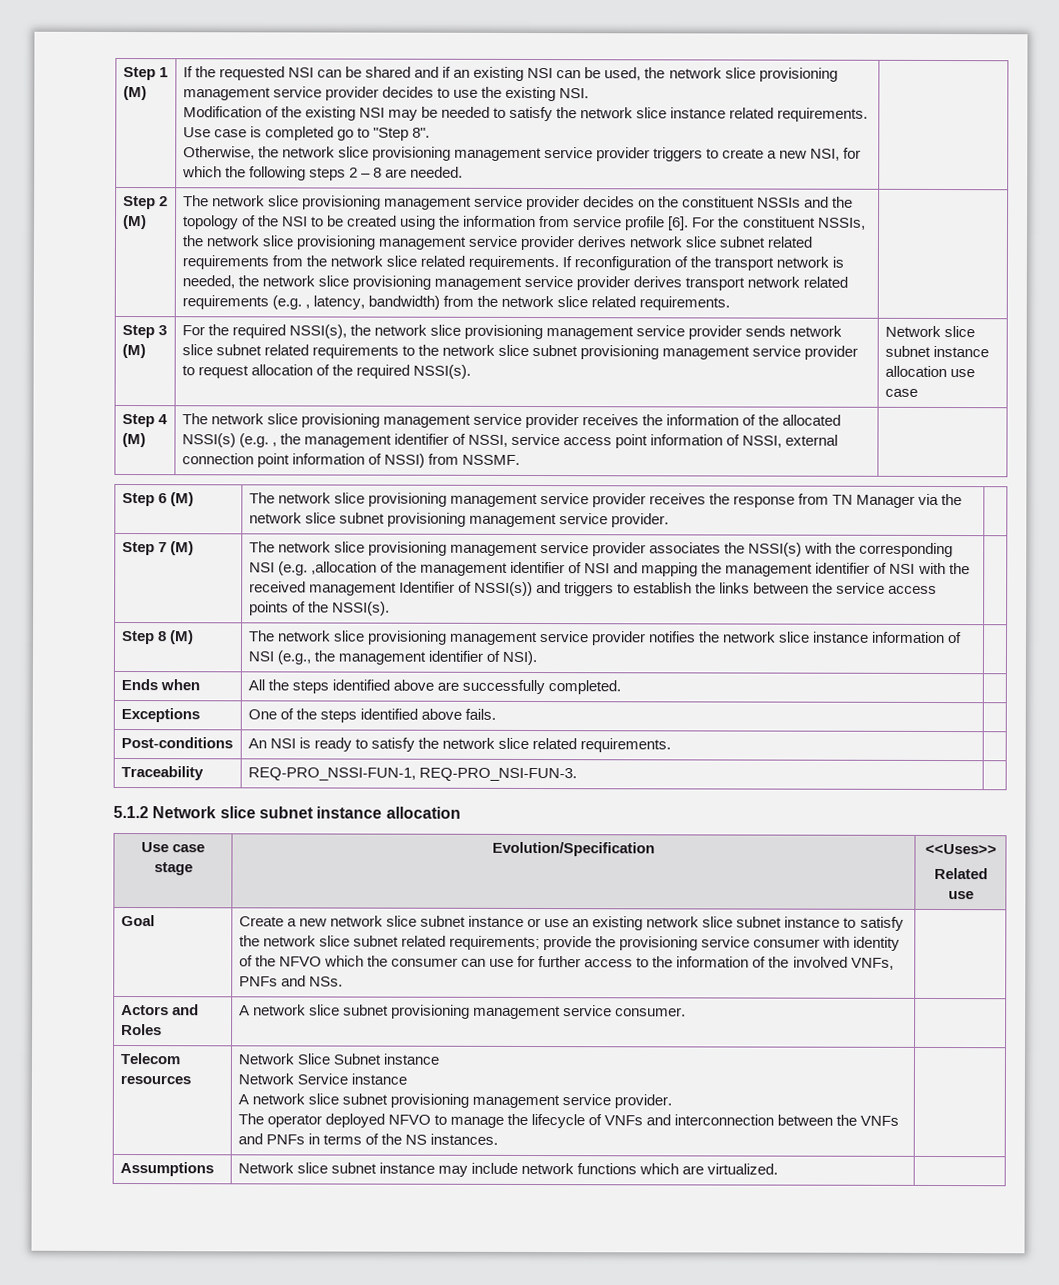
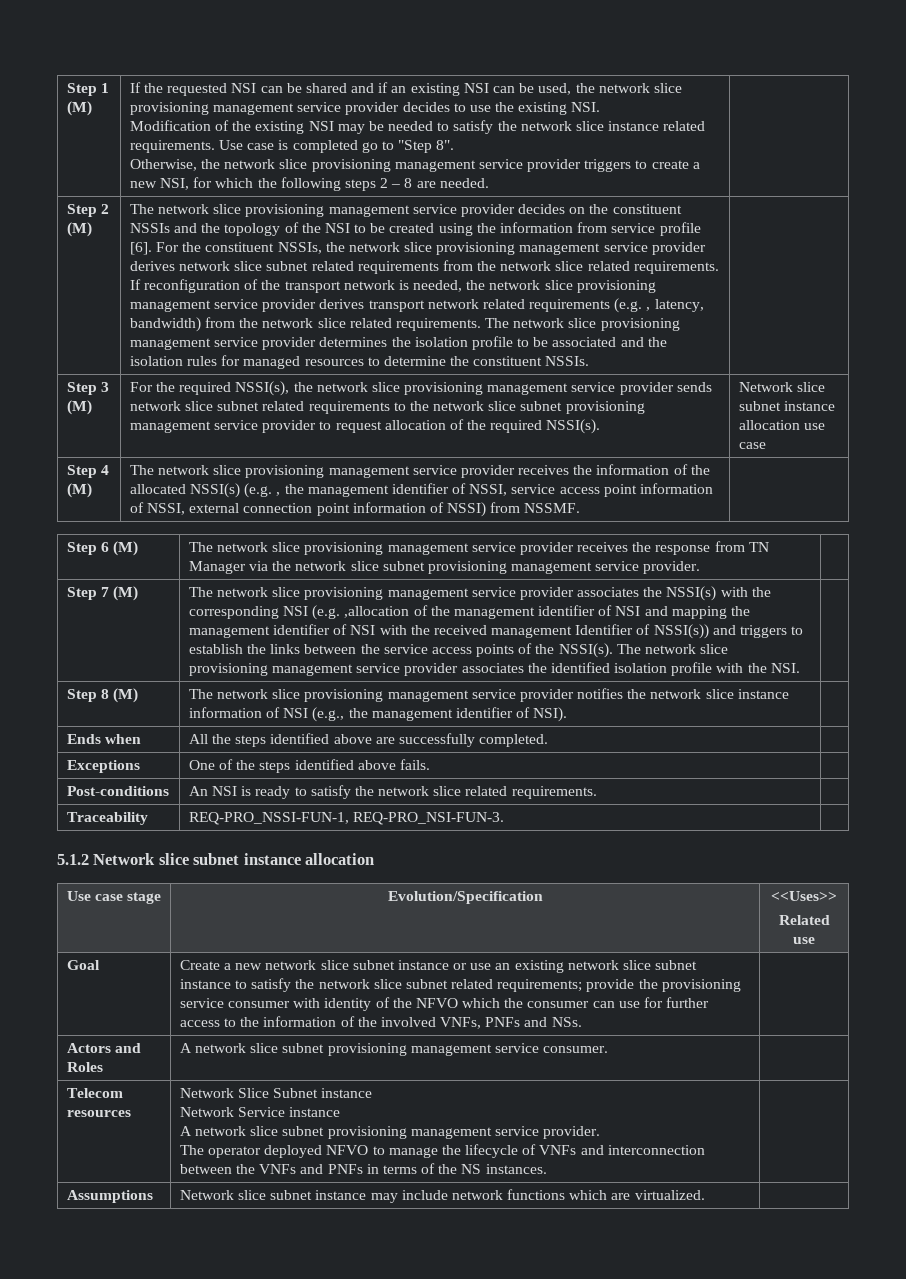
+ The network slice provisioning management service provider determines the isolation profile to be associated and the isolation rules for managed resources to determine the constituent NSSIs.
+ The network slice provisioning management service provider associates the identified isolation profile with the NSI.

